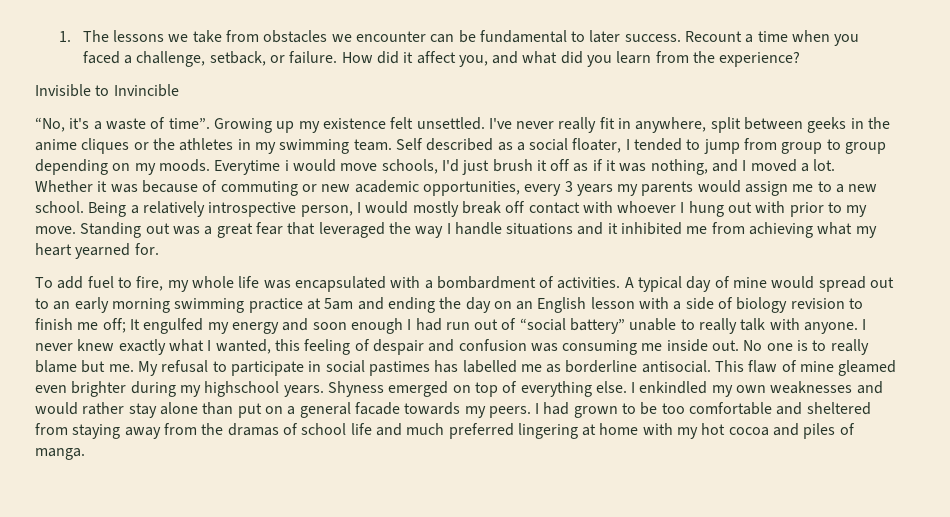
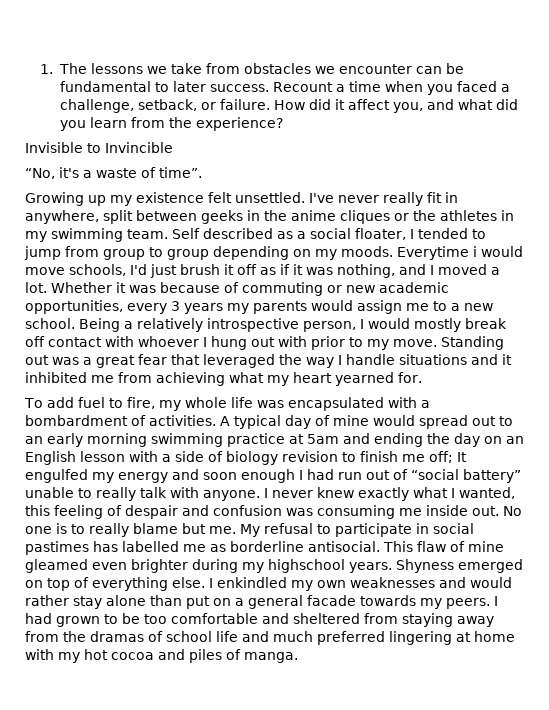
- “No, it's a waste of time”. Growing up my existence felt unsettled.
+ “No, it's a waste of time”.
+ Growing up my existence felt unsettled.

